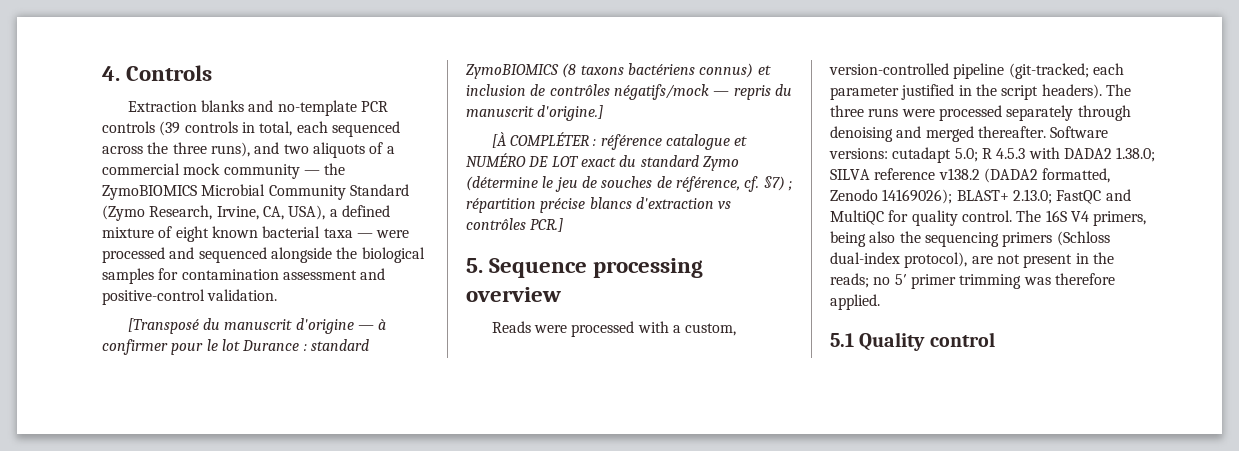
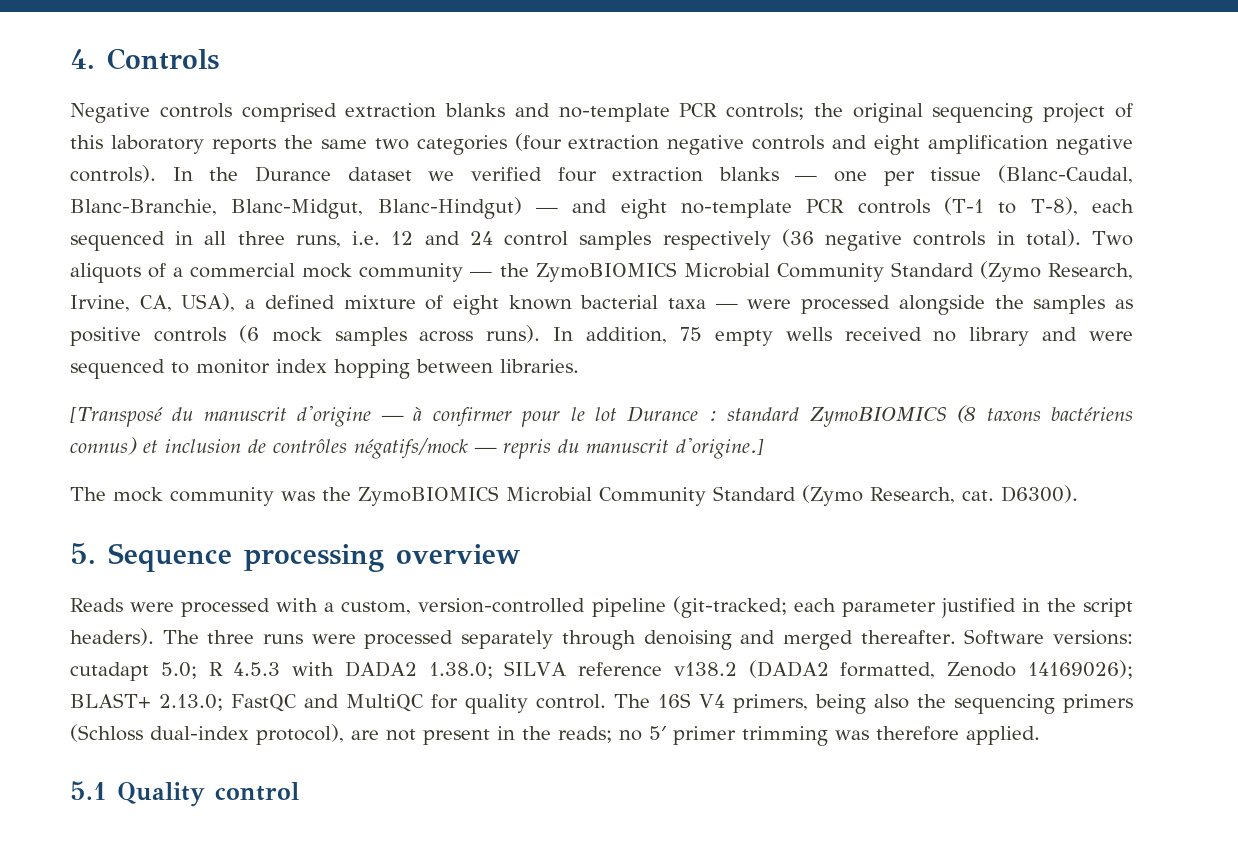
- Extraction blanks and no-template PCR controls (39 controls in total, each sequenced across the three runs), and two aliquots of a commercial mock community — the ZymoBIOMICS Microbial Community Standard (Zymo Research, Irvine, CA, USA), a defined mixture of eight known bacterial taxa — were processed and sequenced alongside the biological samples for contamination assessment and positive-control validation.
+ Negative controls comprised extraction blanks and no-template PCR controls; the original sequencing project of this laboratory reports the same two categories (four extraction negative controls and eight amplification negative controls). In the Durance dataset we verified four extraction blanks — one per tissue (Blanc-Caudal, Blanc-Branchie, Blanc-Midgut, Blanc-Hindgut) — and eight no-template PCR controls (T-1 to T-8), each sequenced in all three runs, i.e. 12 and 24 control samples respectively (36 negative controls in total). Two aliquots of a commercial mock community — the ZymoBIOMICS Microbial Community Standard (Zymo Research, Irvine, CA, USA), a defined mixture of eight known bacterial taxa — were processed alongside the samples as positive controls (6 mock samples across runs). In addition, 75 empty wells received no library and were sequenced to monitor index hopping between libraries.
- [À COMPLÉTER : référence catalogue et NUMÉRO DE LOT exact du standard Zymo (détermine le jeu de souches de référence, cf. §7) ; répartition précise blancs d'extraction vs contrôles PCR.]
+ The mock community was the ZymoBIOMICS Microbial Community Standard (Zymo Research, cat. D6300).

